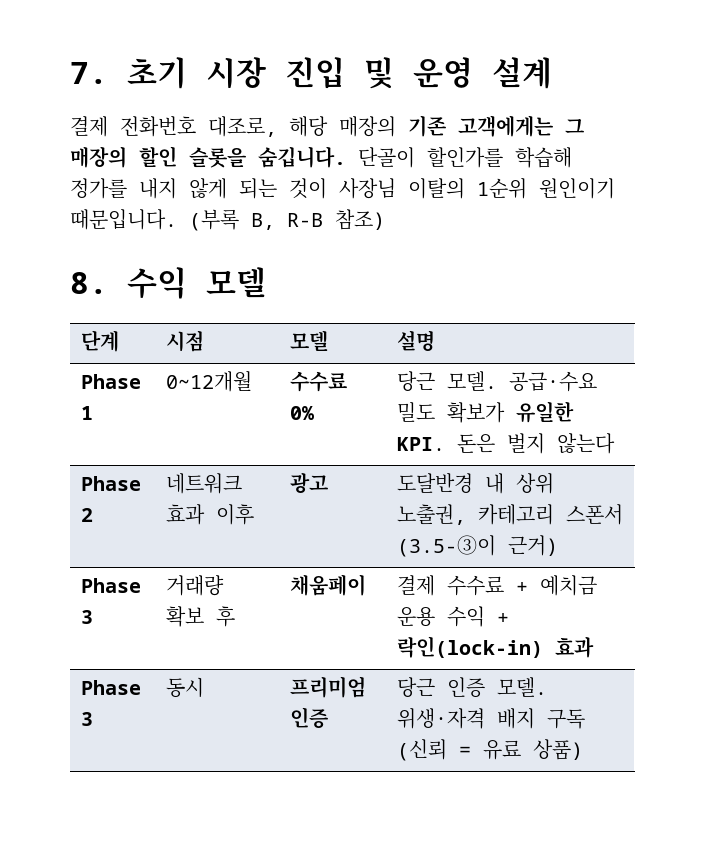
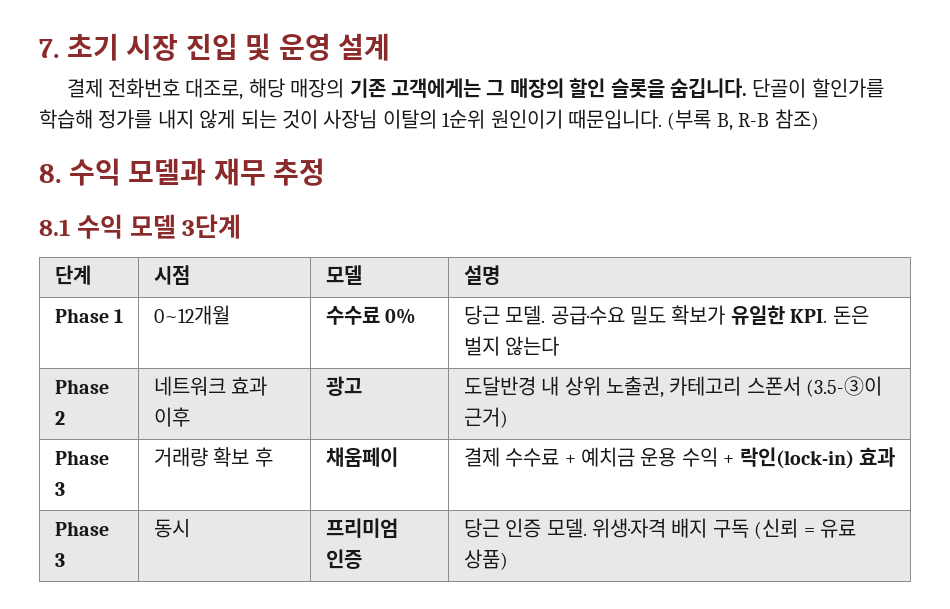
- 8. 수익 모델
+ 8. 수익 모델과 재무 추정
+ 8.1 수익 모델 3단계

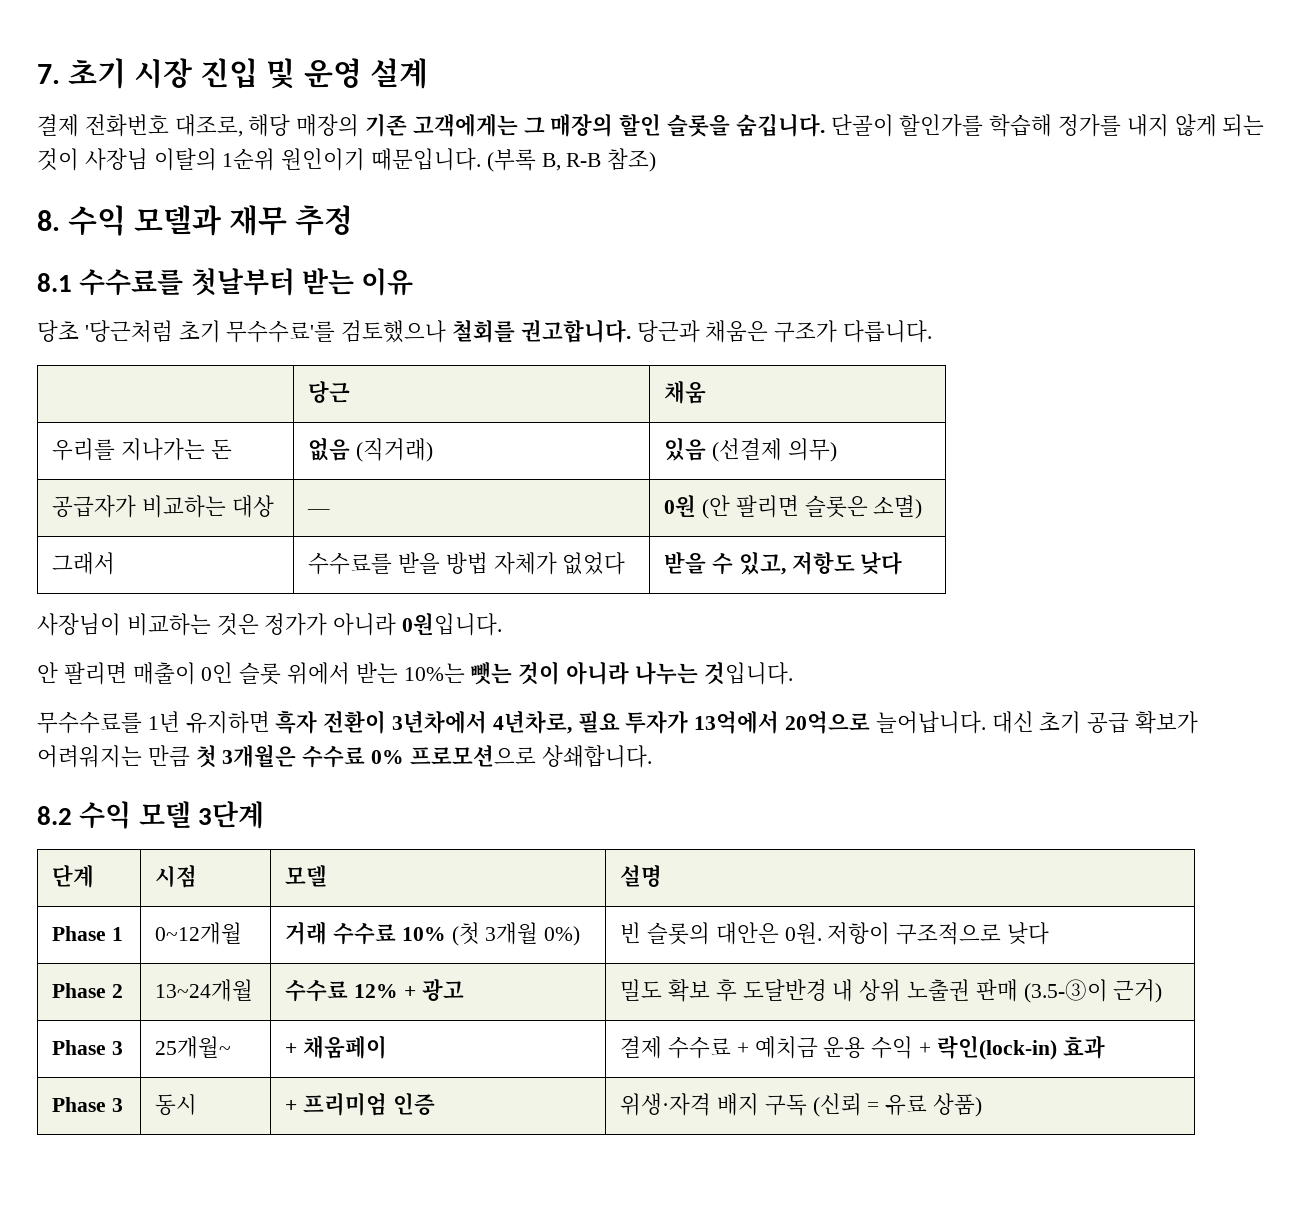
- 8.1 수익 모델 3단계
+ 8.1 수수료를 첫날부터 받는 이유
+ 당초 '당근처럼 초기 무수수료'를 검토했으나 철회를 권고합니다. 당근과 채움은 구조가 다릅니다.
+ | 당근 | 채움
+ 우리를 지나가는 돈 | 없음 (직거래) | 있음 (선결제 의무)
+ 공급자가 비교하는 대상 | — | 0원 (안 팔리면 슬롯은 소멸)
+ 그래서 | 수수료를 받을 방법 자체가 없었다 | 받을 수 있고, 저항도 낮다
+ 사장님이 비교하는 것은 정가가 아니라 0원입니다.
+ 안 팔리면 매출이 0인 슬롯 위에서 받는 10%는 뺏는 것이 아니라 나누는 것입니다.
+ 무수수료를 1년 유지하면 흑자 전환이 3년차에서 4년차로, 필요 투자가 13억에서 20억으로 늘어납니다. 대신 초기 공급 확보가 어려워지는 만큼 첫 3개월은 수수료 0% 프로모션으로 상쇄합니다.
+ 8.2 수익 모델 3단계
- Phase 1 | 0~12개월 | 수수료 0% | 당근 모델. 공급·수요 밀도 확보가 유일한 KPI. 돈은 벌지 않는다
- Phase 2 | 네트워크 효과 이후 | 광고 | 도달반경 내 상위 노출권, 카테고리 스폰서 (3.5-③이 근거)
+ Phase 1 | 0~12개월 | 거래 수수료 10% (첫 3개월 0%) | 빈 슬롯의 대안은 0원. 저항이 구조적으로 낮다
+ Phase 2 | 13~24개월 | 수수료 12% + 광고 | 밀도 확보 후 도달반경 내 상위 노출권 판매 (3.5-③이 근거)
- Phase 3 | 거래량 확보 후 | 채움페이 | 결제 수수료 + 예치금 운용 수익 + 락인(lock-in) 효과
+ Phase 3 | 25개월~ | + 채움페이 | 결제 수수료 + 예치금 운용 수익 + 락인(lock-in) 효과
- Phase 3 | 동시 | 프리미엄 인증 | 당근 인증 모델. 위생·자격 배지 구독 (신뢰 = 유료 상품)
+ Phase 3 | 동시 | + 프리미엄 인증 | 위생·자격 배지 구독 (신뢰 = 유료 상품)

